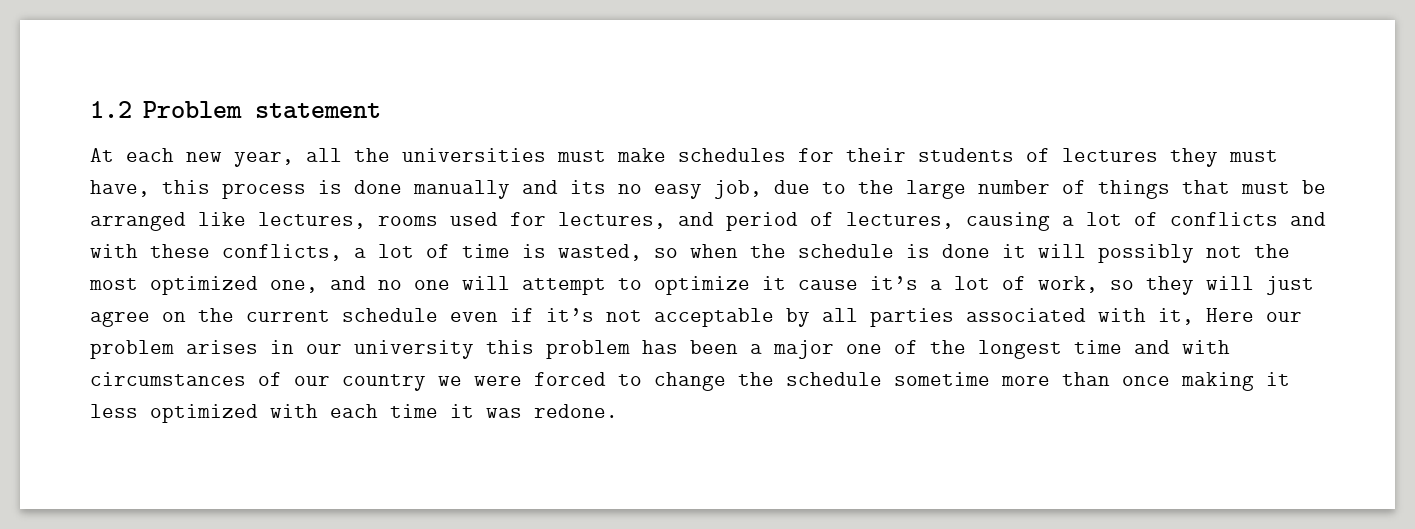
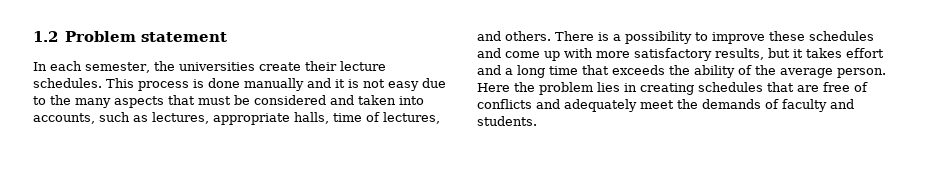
- At each new year, all the universities must make schedules for their students of lectures they must have, this process is done manually and its no easy job, due to the large number of things that must be arranged like lectures, rooms used for lectures, and period of lectures, causing a lot of conflicts and with these conflicts, a lot of time is wasted, so when the schedule is done it will possibly not the most optimized one, and no one will attempt to optimize it cause it’s a lot of work, so they will just agree on the current schedule even if it’s not acceptable by all parties associated with it, Here our problem arises in our university this problem has been a major one of the longest time and with circumstances of our country we were forced to change the schedule sometime more than once making it less optimized with each time it was redone.
+ In each semester, the universities create their lecture schedules. This process is done manually and it is not easy due to the many aspects that must be considered and taken into accounts, such as lectures, appropriate halls, time of lectures, and others. There is a possibility to improve these schedules and come up with more satisfactory results, but it takes effort and a long time that exceeds the ability of the average person. Here the problem lies in creating schedules that are free of conflicts and adequately meet the demands of faculty and students.

